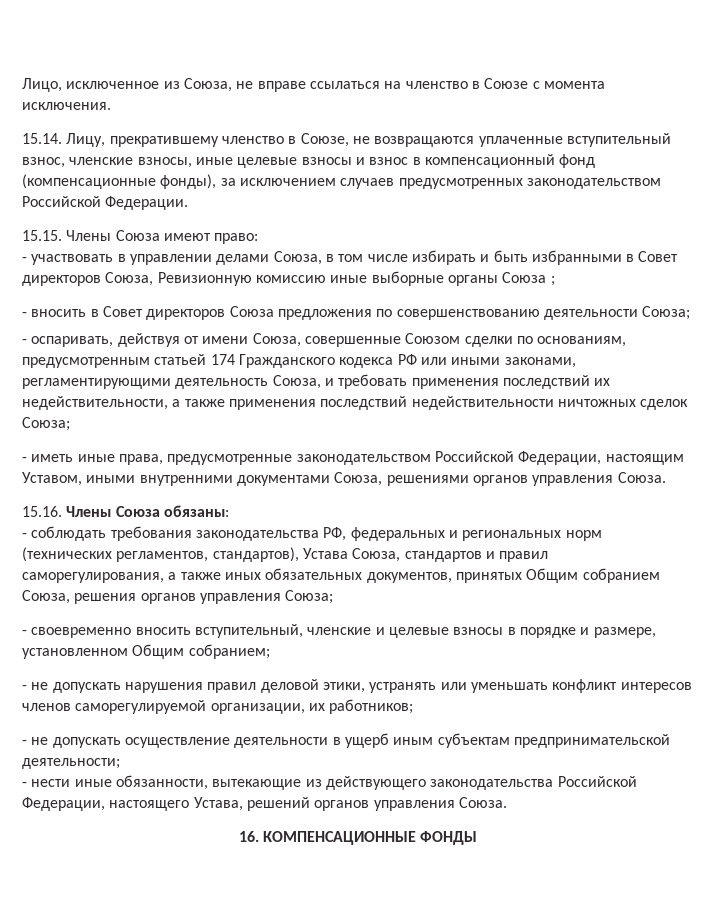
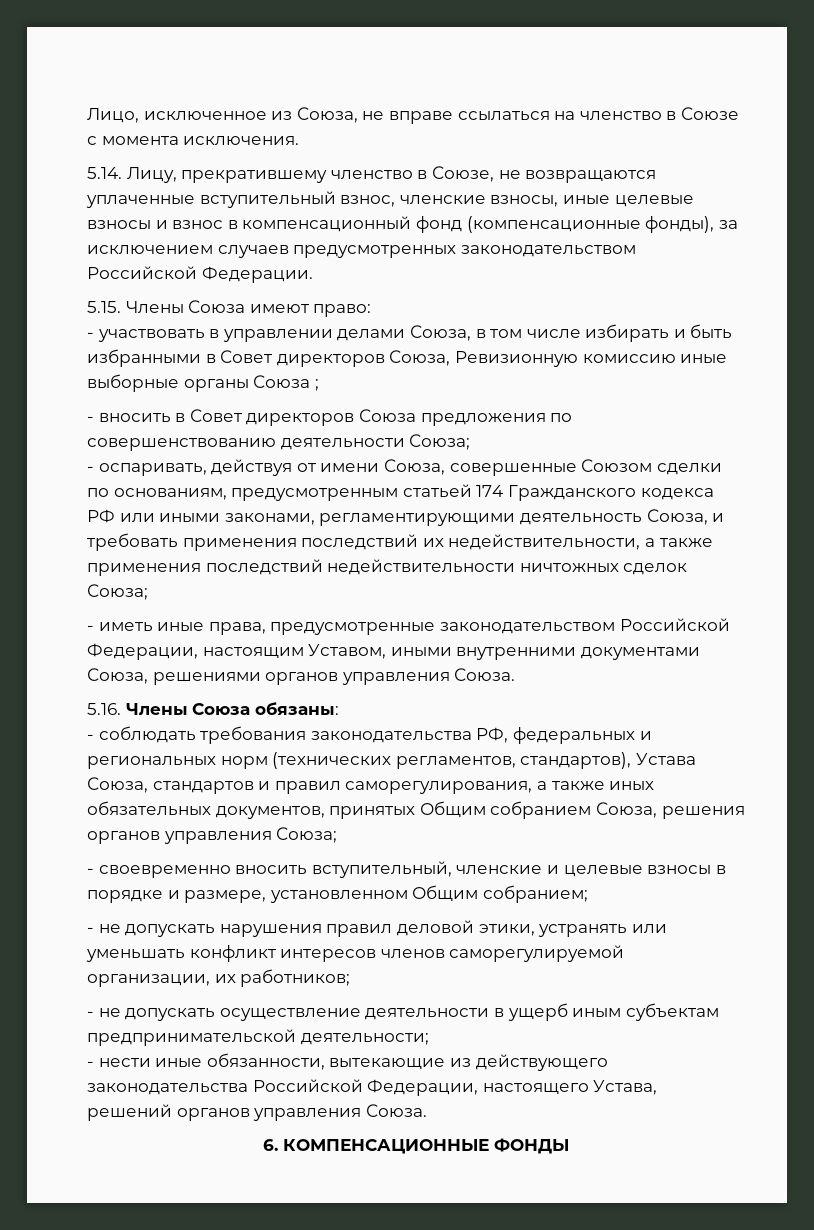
- 15.14. Лицу, прекратившему членство в Союзе, не возвращаются уплаченные вступительный взнос, членские взносы, иные целевые взносы и взнос в компенсационный фонд (компенсационные фонды), за исключением случаев предусмотренных законодательством Российской Федерации.
+ 5.14. Лицу, прекратившему членство в Союзе, не возвращаются уплаченные вступительный взнос, членские взносы, иные целевые взносы и взнос в компенсационный фонд (компенсационные фонды), за исключением случаев предусмотренных законодательством Российской Федерации.
- 15.15. Члены Союза имеют право:
+ 5.15. Члены Союза имеют право:
- 15.16. Члены Союза обязаны:
+ 5.16. Члены Союза обязаны:
- 16. КОМПЕНСАЦИОННЫЕ ФОНДЫ
+ 6. КОМПЕНСАЦИОННЫЕ ФОНДЫ

